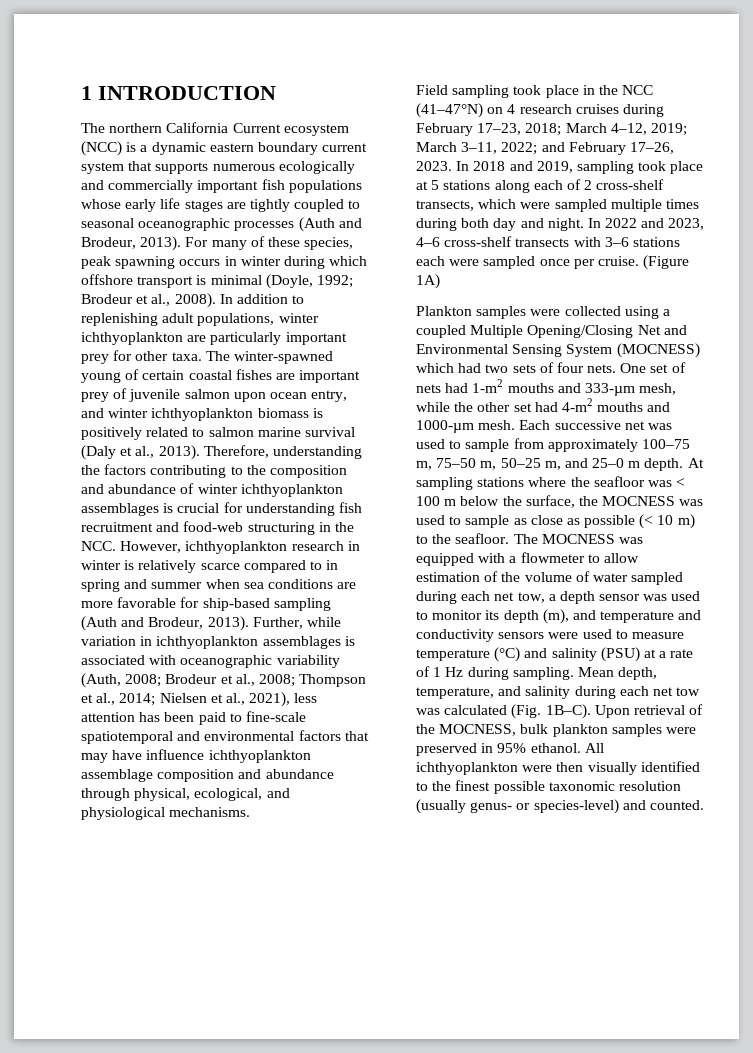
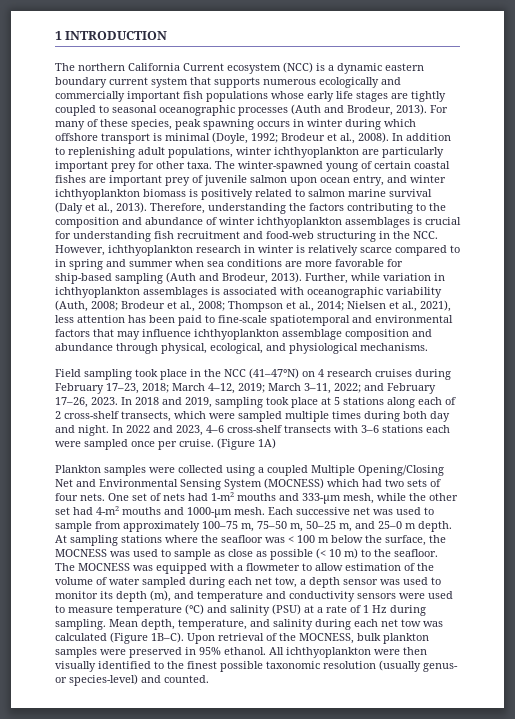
- Further, while variation in ichthyoplankton assemblages is associated with oceanographic variability (Auth, 2008; Brodeur et al., 2008; Thompson et al., 2014; Nielsen et al., 2021), less attention has been paid to fine-scale spatiotemporal and environmental factors that may have influence ichthyoplankton assemblage composition and abundance through physical, ecological, and physiological mechanisms.
+ Further, while variation in ichthyoplankton assemblages is associated with oceanographic variability (Auth, 2008; Brodeur et al., 2008; Thompson et al., 2014; Nielsen et al., 2021), less attention has been paid to fine-scale spatiotemporal and environmental factors that may influence ichthyoplankton assemblage composition and abundance through physical, ecological, and physiological mechanisms.
- Mean depth, temperature, and salinity during each net tow was calculated (Fig. 1B–C).
+ Mean depth, temperature, and salinity during each net tow was calculated (Figure 1B–C).

